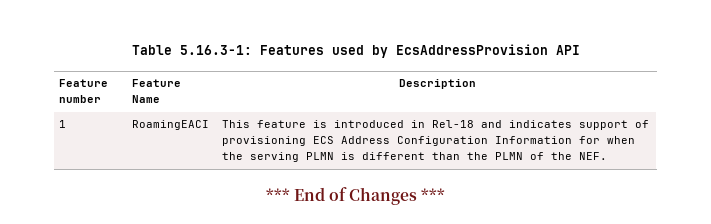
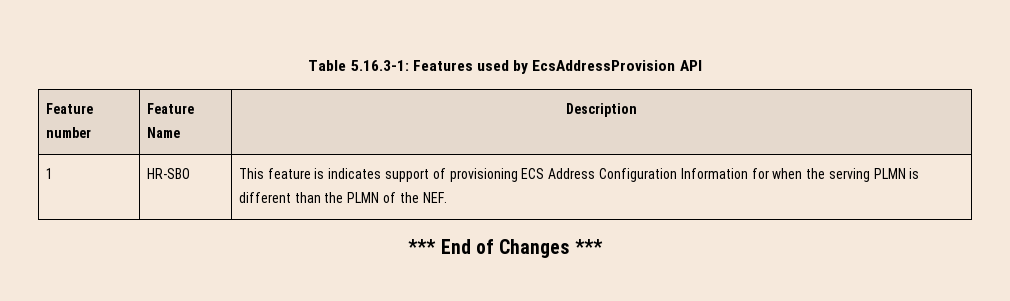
- 1 | RoamingEACI | This feature is introduced in Rel-18 and indicates support of provisioning ECS Address Configuration Information for when the serving PLMN is different than the PLMN of the NEF.
+ 1 | HR-SBO | This feature is indicates support of provisioning ECS Address Configuration Information for when the serving PLMN is different than the PLMN of the NEF.

